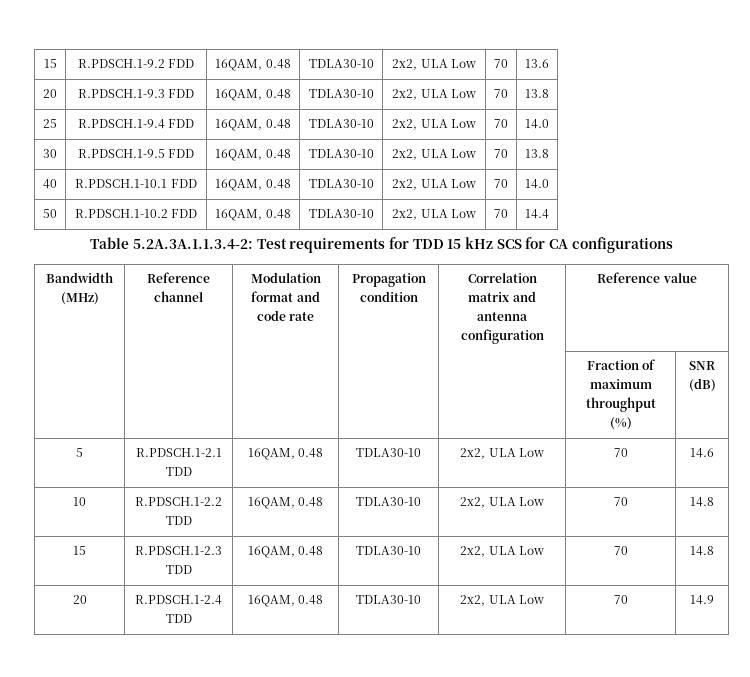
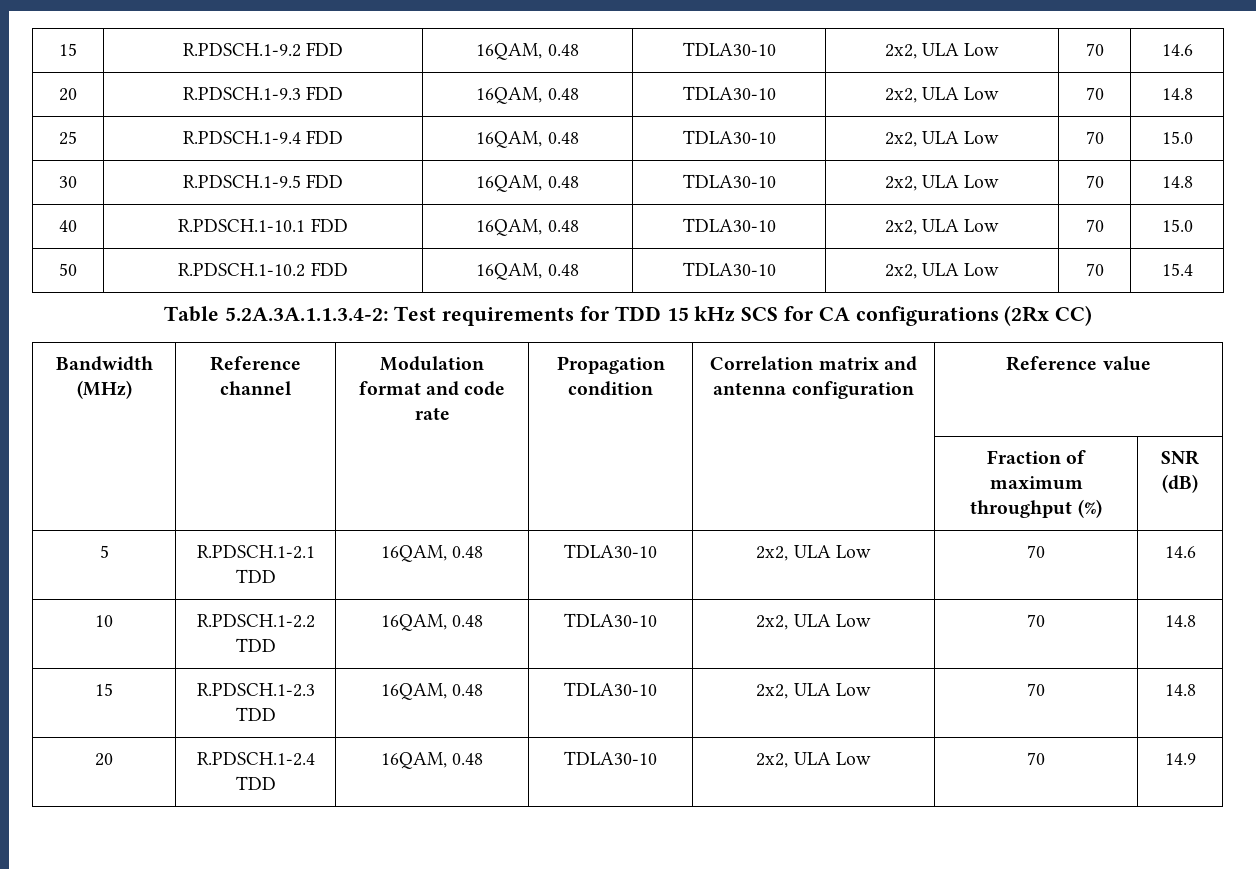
- 15 | R.PDSCH.1-9.2 FDD | 16QAM, 0.48 | TDLA30-10 | 2x2, ULA Low | 70 | 13.6
+ 15 | R.PDSCH.1-9.2 FDD | 16QAM, 0.48 | TDLA30-10 | 2x2, ULA Low | 70 | 14.6
- 20 | R.PDSCH.1-9.3 FDD | 16QAM, 0.48 | TDLA30-10 | 2x2, ULA Low | 70 | 13.8
+ 20 | R.PDSCH.1-9.3 FDD | 16QAM, 0.48 | TDLA30-10 | 2x2, ULA Low | 70 | 14.8
- 25 | R.PDSCH.1-9.4 FDD | 16QAM, 0.48 | TDLA30-10 | 2x2, ULA Low | 70 | 14.0
+ 25 | R.PDSCH.1-9.4 FDD | 16QAM, 0.48 | TDLA30-10 | 2x2, ULA Low | 70 | 15.0
- 30 | R.PDSCH.1-9.5 FDD | 16QAM, 0.48 | TDLA30-10 | 2x2, ULA Low | 70 | 13.8
+ 30 | R.PDSCH.1-9.5 FDD | 16QAM, 0.48 | TDLA30-10 | 2x2, ULA Low | 70 | 14.8
- 40 | R.PDSCH.1-10.1 FDD | 16QAM, 0.48 | TDLA30-10 | 2x2, ULA Low | 70 | 14.0
+ 40 | R.PDSCH.1-10.1 FDD | 16QAM, 0.48 | TDLA30-10 | 2x2, ULA Low | 70 | 15.0
- 50 | R.PDSCH.1-10.2 FDD | 16QAM, 0.48 | TDLA30-10 | 2x2, ULA Low | 70 | 14.4
+ 50 | R.PDSCH.1-10.2 FDD | 16QAM, 0.48 | TDLA30-10 | 2x2, ULA Low | 70 | 15.4
- Table 5.2A.3A.1.1.3.4-2: Test requirements for TDD 15 kHz SCS for CA configurations
+ Table 5.2A.3A.1.1.3.4-2: Test requirements for TDD 15 kHz SCS for CA configurations (2Rx CC)

